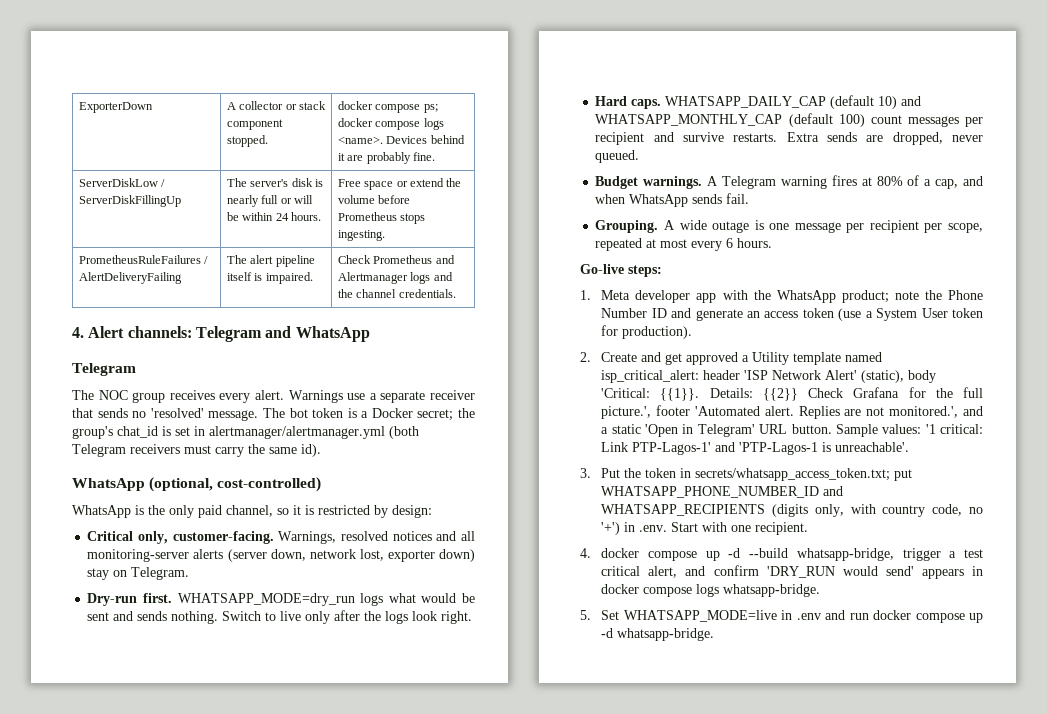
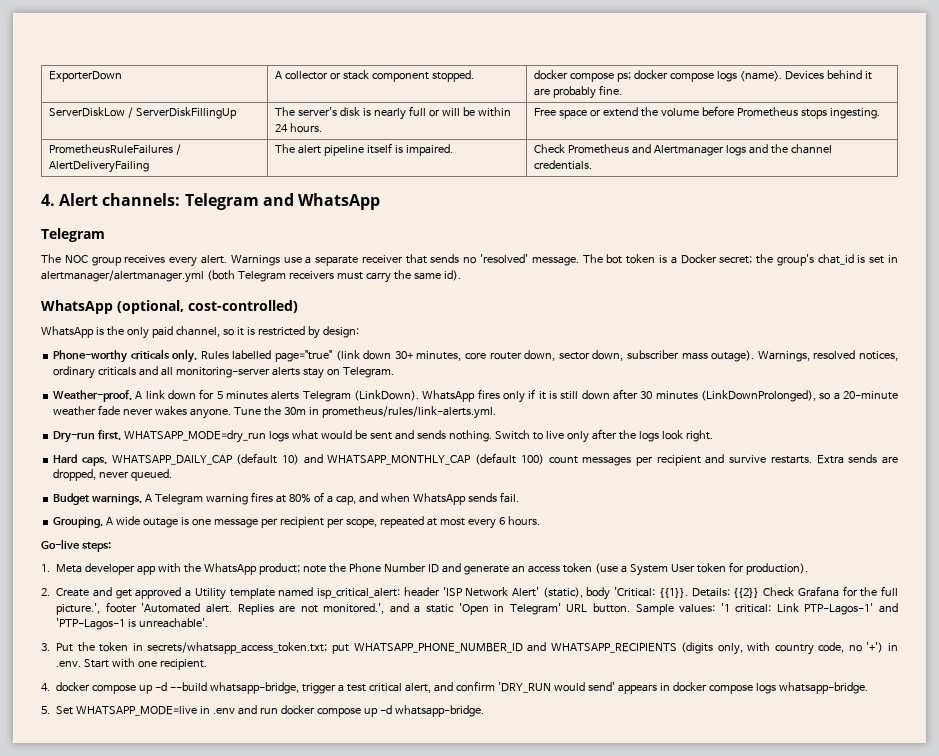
- Critical only, customer-facing. Warnings, resolved notices and all monitoring-server alerts (server down, network lost, exporter down) stay on Telegram.
+ Phone-worthy criticals only. Rules labelled page="true" (link down 30+ minutes, core router down, sector down, subscriber mass outage). Warnings, resolved notices, ordinary criticals and all monitoring-server alerts stay on Telegram.
+ Weather-proof. A link down for 5 minutes alerts Telegram (LinkDown). WhatsApp fires only if it is still down after 30 minutes (LinkDownProlonged), so a 20-minute weather fade never wakes anyone. Tune the 30m in prometheus/rules/link-alerts.yml.

